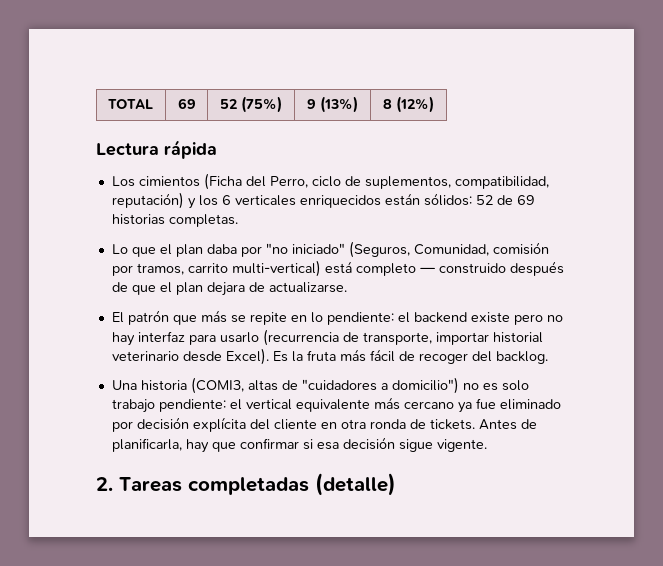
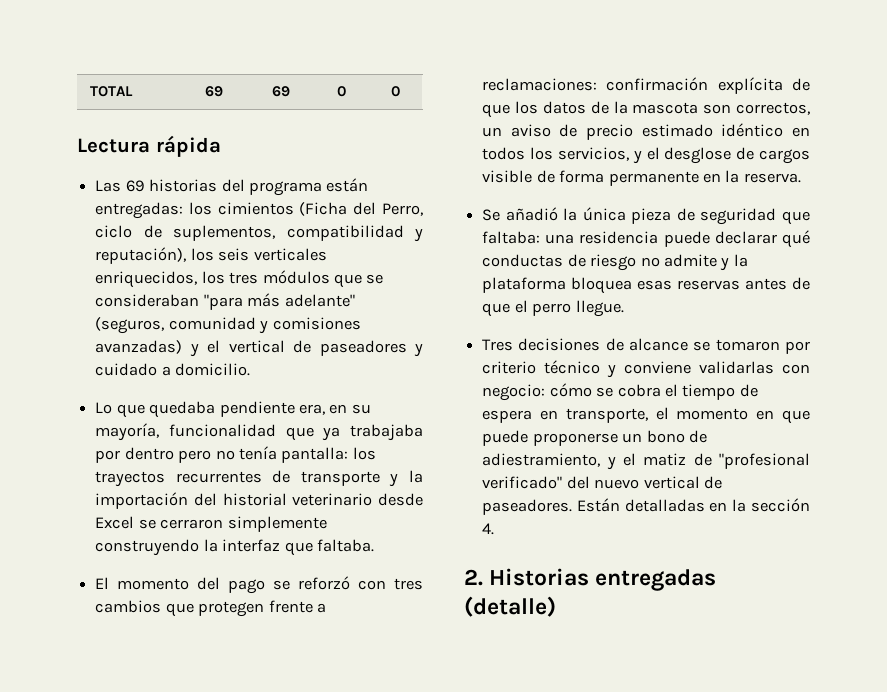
- TOTAL | 69 | 52 (75%) | 9 (13%) | 8 (12%)
+ TOTAL | 69 | 69 | 0 | 0
  Lectura rápida
- Los cimientos (Ficha del Perro, ciclo de suplementos, compatibilidad, reputación) y los 6 verticales enriquecidos están sólidos: 52 de 69 historias completas.
- Lo que el plan daba por "no iniciado" (Seguros, Comunidad, comisión por tramos, carrito multi-vertical) está completo — construido después de que el plan dejara de actualizarse.
- El patrón que más se repite en lo pendiente: el backend existe pero no hay interfaz para usarlo (recurrencia de transporte, importar historial veterinario desde Excel). Es la fruta más fácil de recoger del backlog.
- Una historia (COMI3, altas de "cuidadores a domicilio") no es solo trabajo pendiente: el vertical equivalente más cercano ya fue eliminado por decisión explícita del cliente en otra ronda de tickets. Antes de planificarla, hay que confirmar si esa decisión sigue vigente.
+ Las 69 historias del programa están entregadas: los cimientos (Ficha del Perro, ciclo de suplementos, compatibilidad y reputación), los seis verticales enriquecidos, los tres módulos que se consideraban "para más adelante" (seguros, comunidad y comisiones avanzadas) y el vertical de paseadores y cuidado a domicilio.
+ Lo que quedaba pendiente era, en su mayoría, funcionalidad que ya trabajaba por dentro pero no tenía pantalla: los trayectos recurrentes de transporte y la importación del historial veterinario desde Excel se cerraron simplemente construyendo la interfaz que faltaba.
+ El momento del pago se reforzó con tres cambios que protegen frente a reclamaciones: confirmación explícita de que los datos de la mascota son correctos, un aviso de precio estimado idéntico en todos los servicios, y el desglose de cargos visible de forma permanente en la reserva.
+ Se añadió la única pieza de seguridad que faltaba: una residencia puede declarar qué conductas de riesgo no admite y la plataforma bloquea esas reservas antes de que el perro llegue.
+ Tres decisiones de alcance se tomaron por criterio técnico y conviene validarlas con negocio: cómo se cobra el tiempo de espera en transporte, el momento en que puede proponerse un bono de adiestramiento, y el matiz de "profesional verificado" del nuevo vertical de paseadores. Están detalladas en la sección 4.
- 2. Tareas completadas (detalle)
+ 2. Historias entregadas (detalle)

